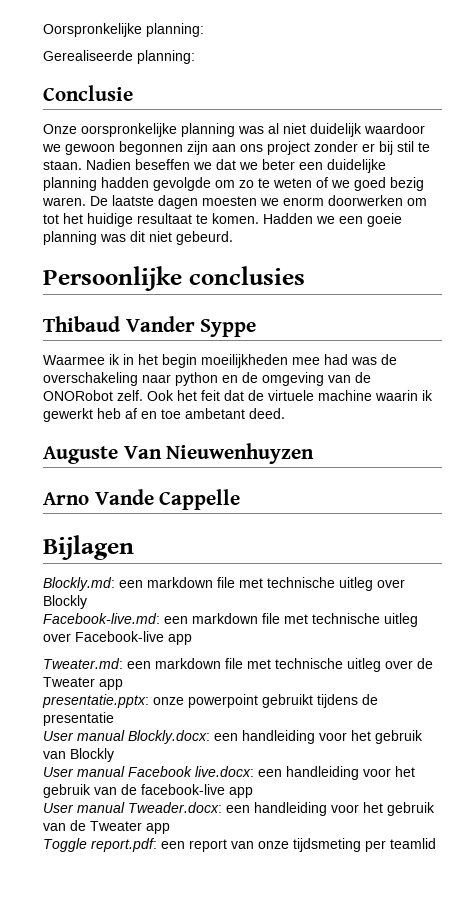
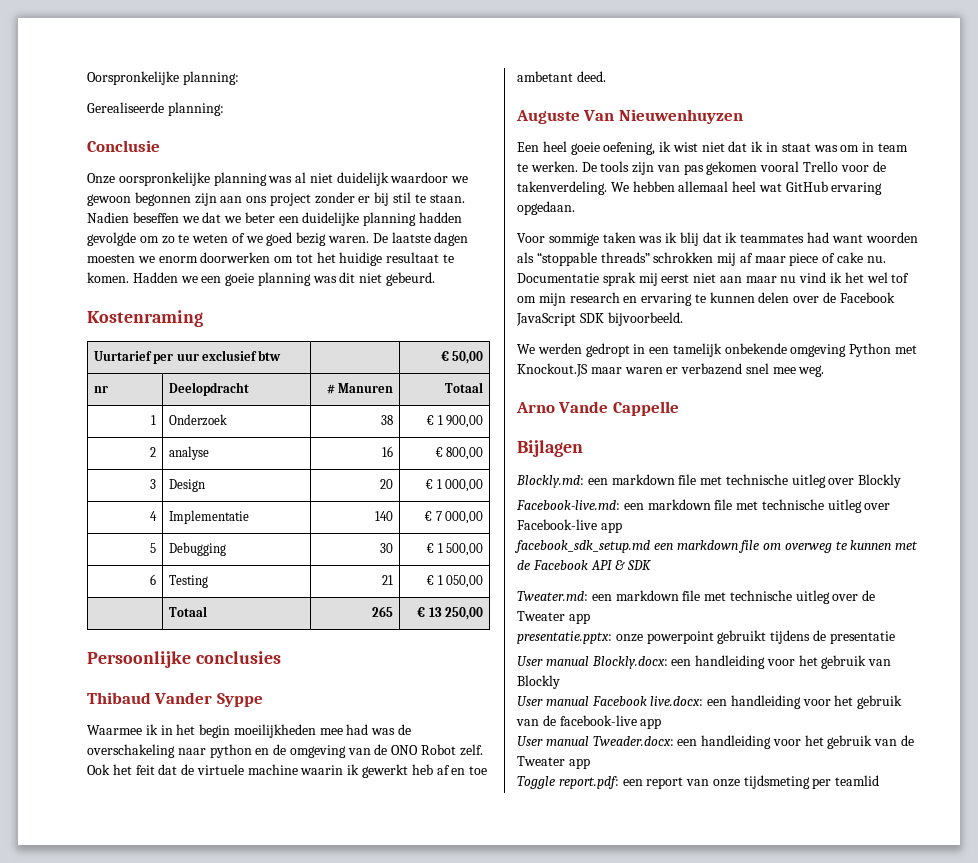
+ Kostenraming
+ Uurtarief per uur exclusief btw | | € 50,00
+ nr | Deelopdracht | # Manuren | Totaal
+ 1 | Onderzoek | 38 | € 1 900,00
+ 2 | analyse | 16 | € 800,00
+ 3 | Design | 20 | € 1 000,00
+ 4 | Implementatie | 140 | € 7 000,00
+ 5 | Debugging | 30 | € 1 500,00
+ 6 | Testing | 21 | € 1 050,00
+ | Totaal | 265 | € 13 250,00
- Waarmee ik in het begin moeilijkheden mee had was de overschakeling naar python en de omgeving van de ONORobot zelf.
+ Waarmee ik in het begin moeilijkheden mee had was de overschakeling naar python en de omgeving van de ONO Robot zelf.
+ Een heel goeie oefening, ik wist niet dat ik in staat was om in team te werken. De tools zijn van pas gekomen vooral Trello voor de takenverdeling. We hebben allemaal heel wat GitHub ervaring opgedaan.
+ Voor sommige taken was ik blij dat ik teammates had want woorden als “stoppable threads” schrokken mij af maar piece of cake nu. Documentatie sprak mij eerst niet aan maar nu vind ik het wel tof om mijn research en ervaring te kunnen delen over de Facebook JavaScript SDK bijvoorbeeld.
+ We werden gedropt in een tamelijk onbekende omgeving Python met Knockout.JS maar waren er verbazend snel mee weg.
+ facebook_sdk_setup.md een markdown file om overweg te kunnen met de Facebook API & SDK

